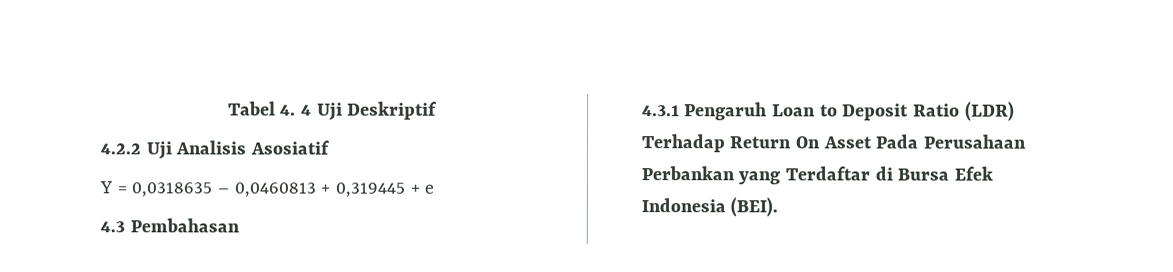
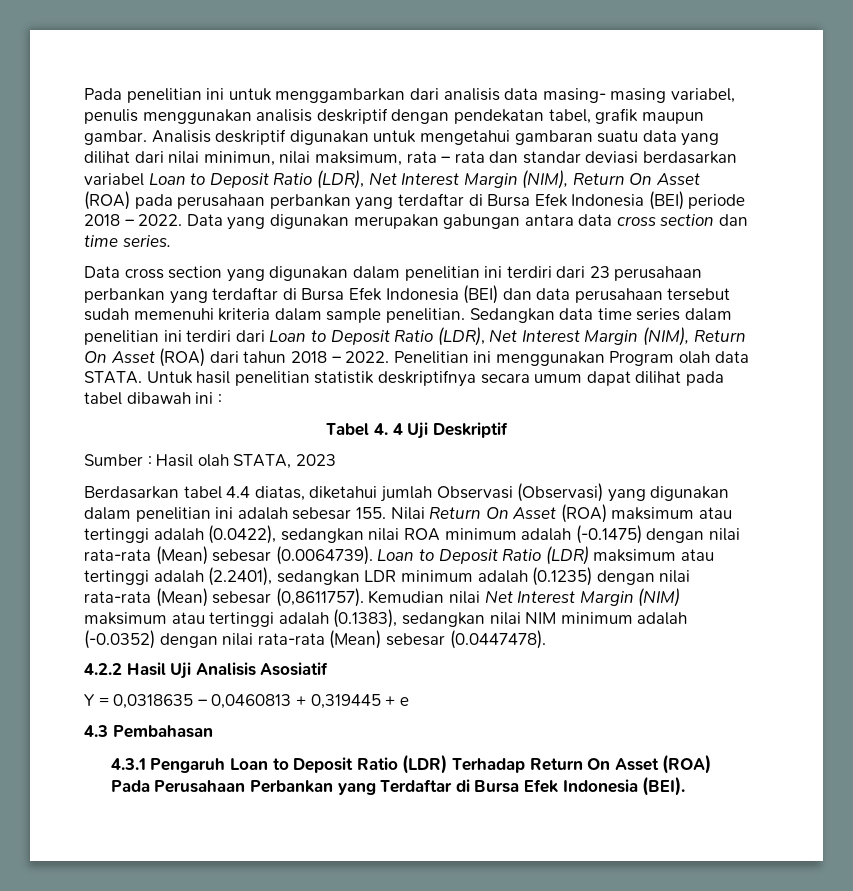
+ Pada penelitian ini untuk menggambarkan dari analisis data masing- masing variabel, penulis menggunakan analisis deskriptif dengan pendekatan tabel, grafik maupun gambar. Analisis deskriptif digunakan untuk mengetahui gambaran suatu data yang dilihat dari nilai minimun, nilai maksimum, rata – rata dan standar deviasi berdasarkan variabel Loan to Deposit Ratio (LDR), Net Interest Margin (NIM), Return On Asset (ROA) pada perusahaan perbankan yang terdaftar di Bursa Efek Indonesia (BEI) periode 2018 – 2022. Data yang digunakan merupakan gabungan antara data cross section dan time series.
+ Data cross section yang digunakan dalam penelitian ini terdiri dari 23 perusahaan perbankan yang terdaftar di Bursa Efek Indonesia (BEI) dan data perusahaan tersebut sudah memenuhi kriteria dalam sample penelitian. Sedangkan data time series dalam penelitian ini terdiri dari Loan to Deposit Ratio (LDR), Net Interest Margin (NIM), Return On Asset (ROA) dari tahun 2018 – 2022. Penelitian ini menggunakan Program olah data STATA. Untuk hasil penelitian statistik deskriptifnya secara umum dapat dilihat pada tabel dibawah ini :
+ Sumber : Hasil olah STATA, 2023
+ Berdasarkan tabel 4.4 diatas, diketahui jumlah Observasi (Observasi) yang digunakan dalam penelitian ini adalah sebesar 155. Nilai Return On Asset (ROA) maksimum atau tertinggi adalah (0.0422), sedangkan nilai ROA minimum adalah (-0.1475) dengan nilai rata-rata (Mean) sebesar (0.0064739). Loan to Deposit Ratio (LDR) maksimum atau tertinggi adalah (2.2401), sedangkan LDR minimum adalah (0.1235) dengan nilai rata-rata (Mean) sebesar (0,8611757). Kemudian nilai Net Interest Margin (NIM) maksimum atau tertinggi adalah (0.1383), sedangkan nilai NIM minimum adalah (-0.0352) dengan nilai rata-rata (Mean) sebesar (0.0447478).
- 4.2.2 Uji Analisis Asosiatif
+ 4.2.2 Hasil Uji Analisis Asosiatif
- 4.3.1 Pengaruh Loan to Deposit Ratio (LDR) Terhadap Return On Asset Pada Perusahaan Perbankan yang Terdaftar di Bursa Efek Indonesia (BEI).
+ 4.3.1 Pengaruh Loan to Deposit Ratio (LDR) Terhadap Return On Asset (ROA) Pada Perusahaan Perbankan yang Terdaftar di Bursa Efek Indonesia (BEI).

